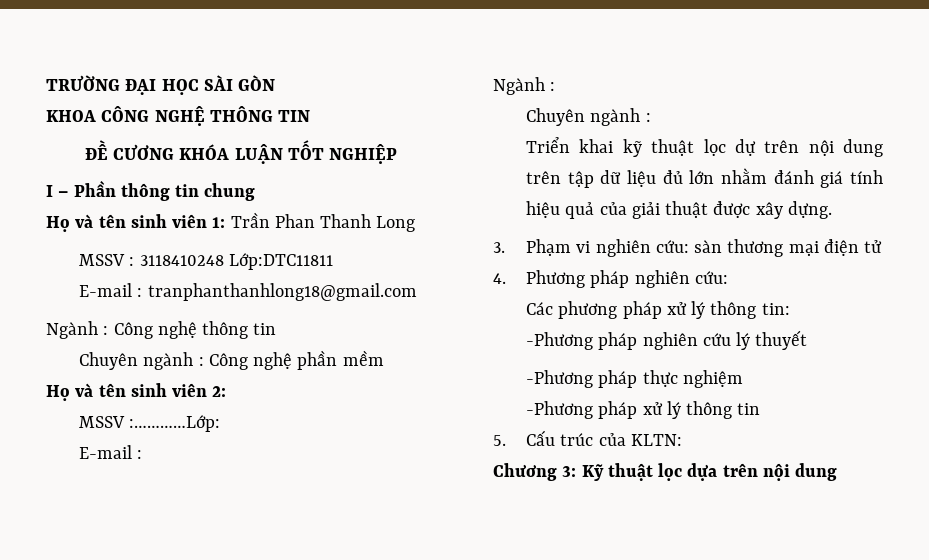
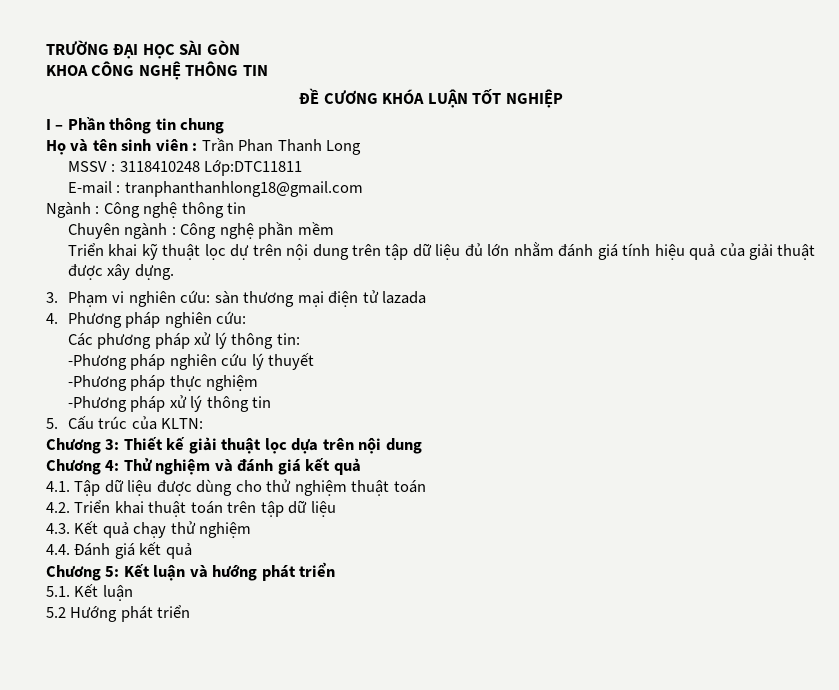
- Họ và tên sinh viên 1: Trần Phan Thanh Long
+ Họ và tên sinh viên : Trần Phan Thanh Long
- Họ và tên sinh viên 2:
- MSSV :…………Lớp:
- E-mail :
- Ngành :
- Chuyên ngành :
- 3. Phạm vi nghiên cứu: sàn thương mại điện tử
+ 3. Phạm vi nghiên cứu: sàn thương mại điện tử lazada
- Chương 3: Kỹ thuật lọc dựa trên nội dung
+ Chương 3: Thiết kế giải thuật lọc dựa trên nội dung
+ Chương 4: Thử nghiệm và đánh giá kết quả
+ 4.1. Tập dữ liệu được dùng cho thử nghiệm thuật toán
+ 4.2. Triển khai thuật toán trên tập dữ liệu
+ 4.3. Kết quả chạy thử nghiệm
+ 4.4. Đánh giá kết quả
+ Chương 5: Kết luận và hướng phát triển
+ 5.1. Kết luận
+ 5.2 Hướng phát triển

